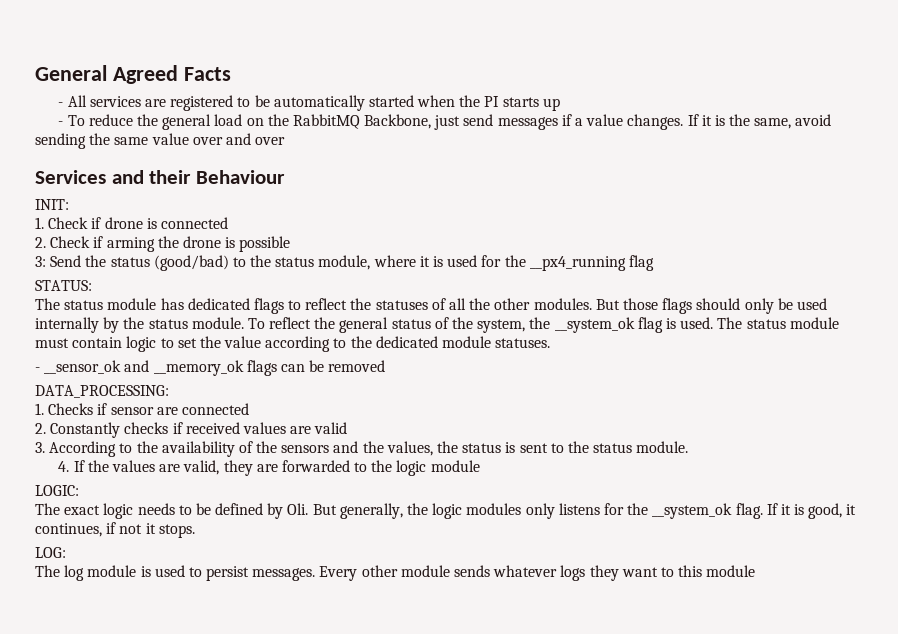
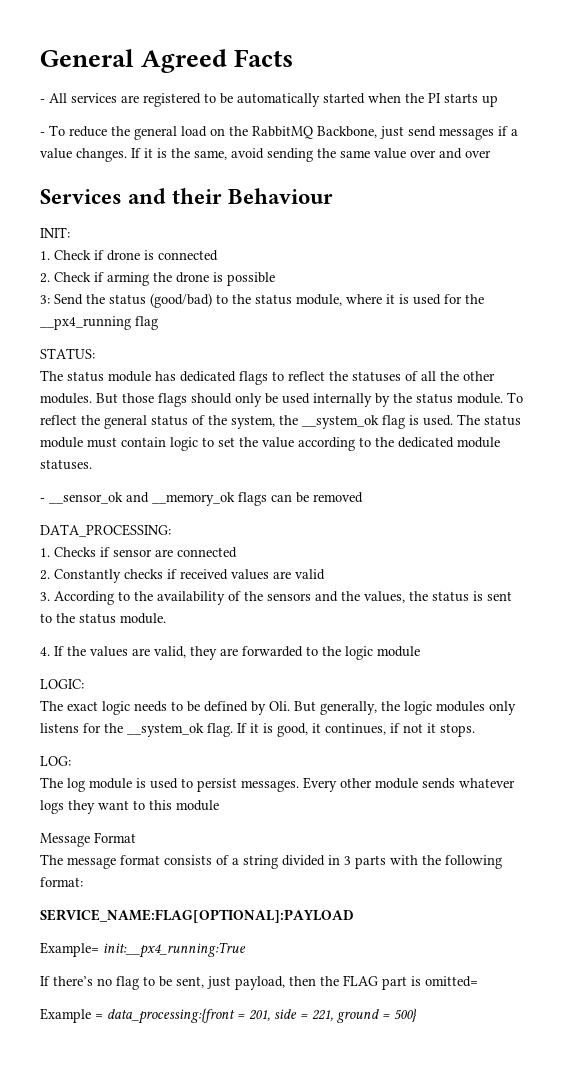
+ Message Format
+ The message format consists of a string divided in 3 parts with the following format:
+ SERVICE_NAME:FLAG[OPTIONAL]:PAYLOAD
+ Example= init:__px4_running:True
+ If there’s no flag to be sent, just payload, then the FLAG part is omitted=
+ Example = data_processing:{front = 201, side = 221, ground = 500}

